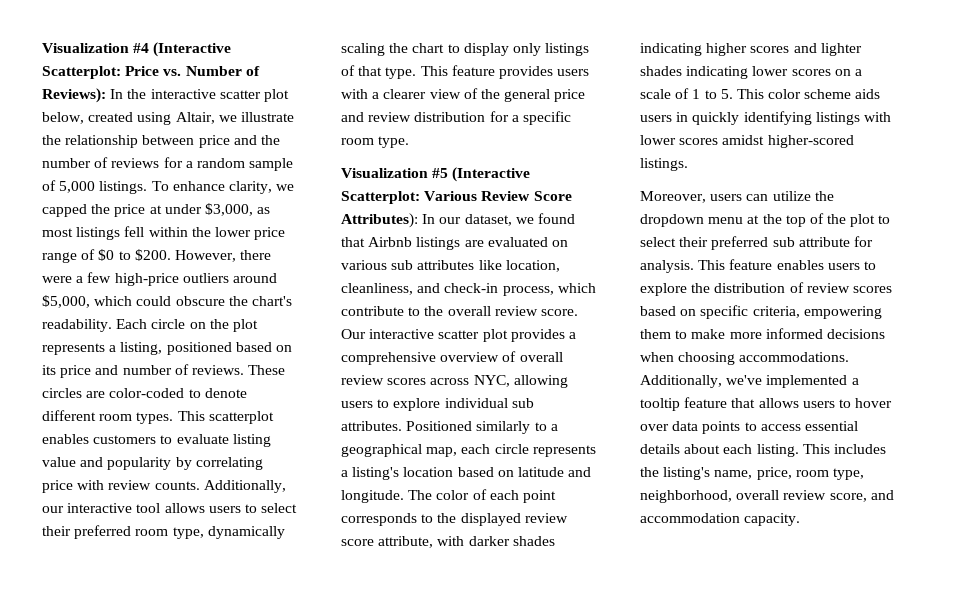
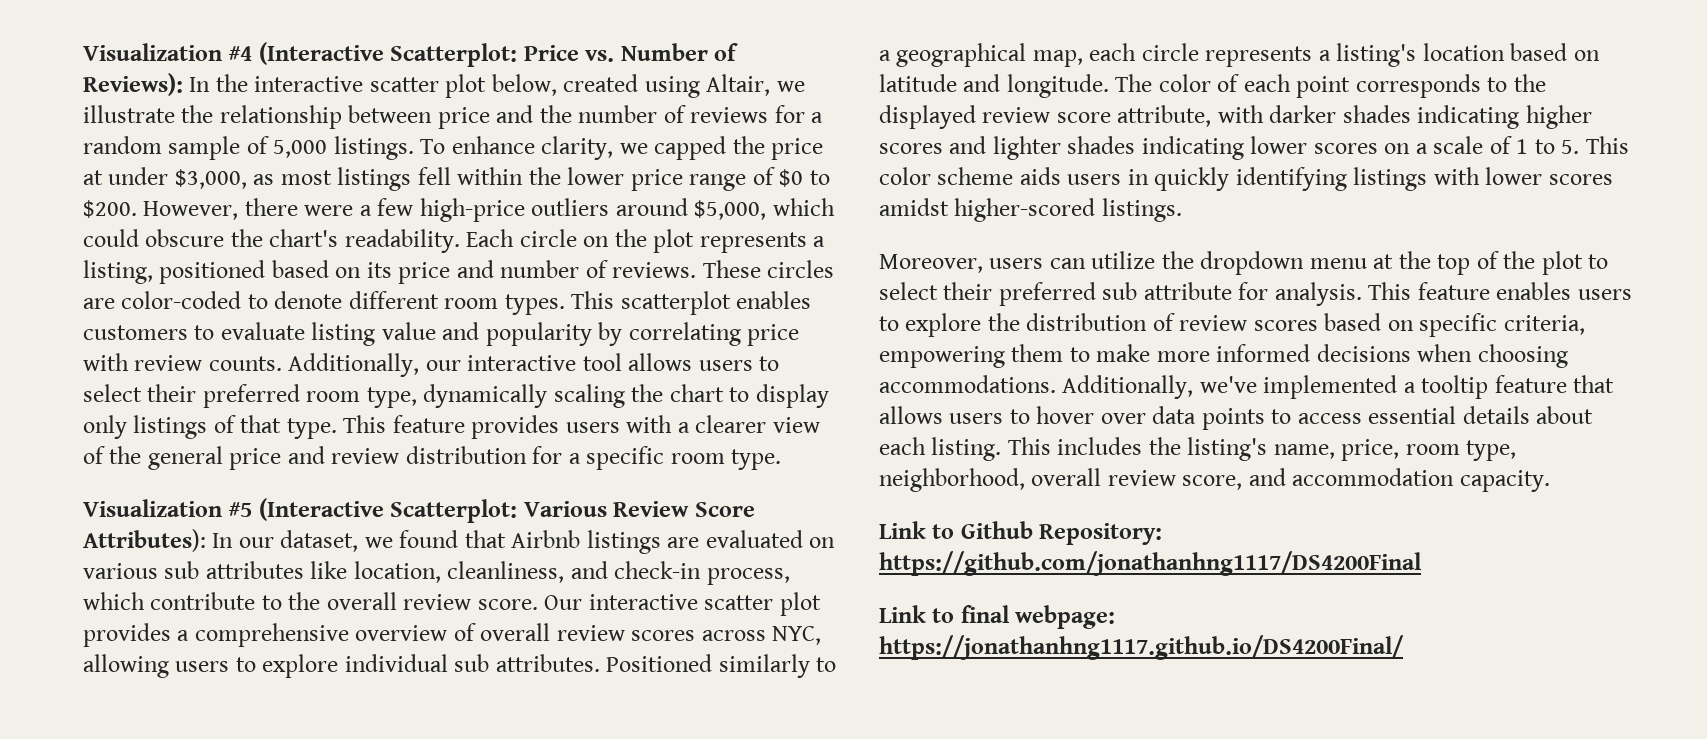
+ Link to Github Repository: https://github.com/jonathanhng1117/DS4200Final
+ Link to final webpage: https://jonathanhng1117.github.io/DS4200Final/

